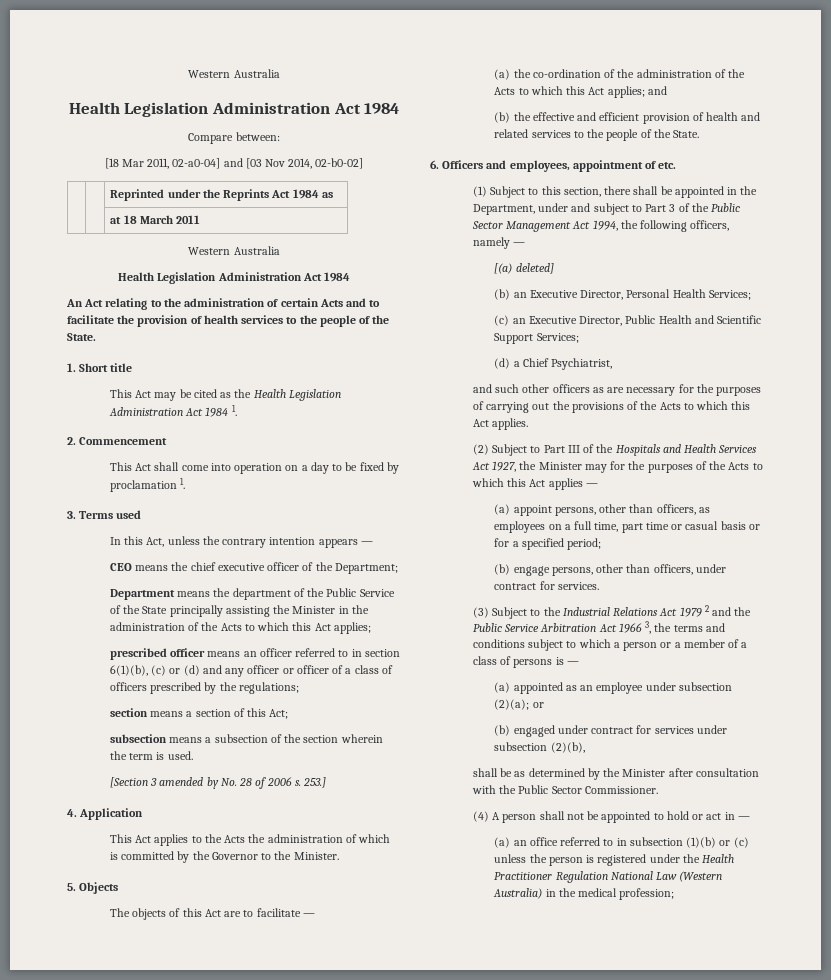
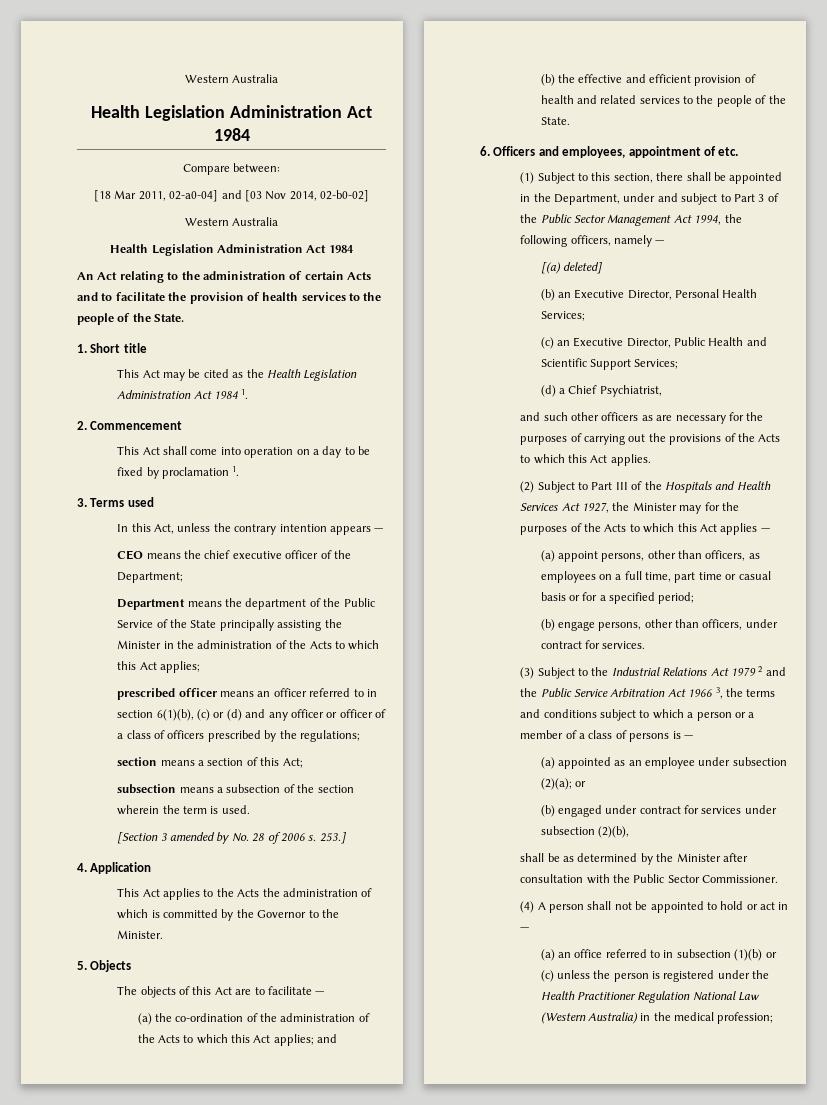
- | | Reprinted under the Reprints Act 1984 as
- | | at 18 March 2011

